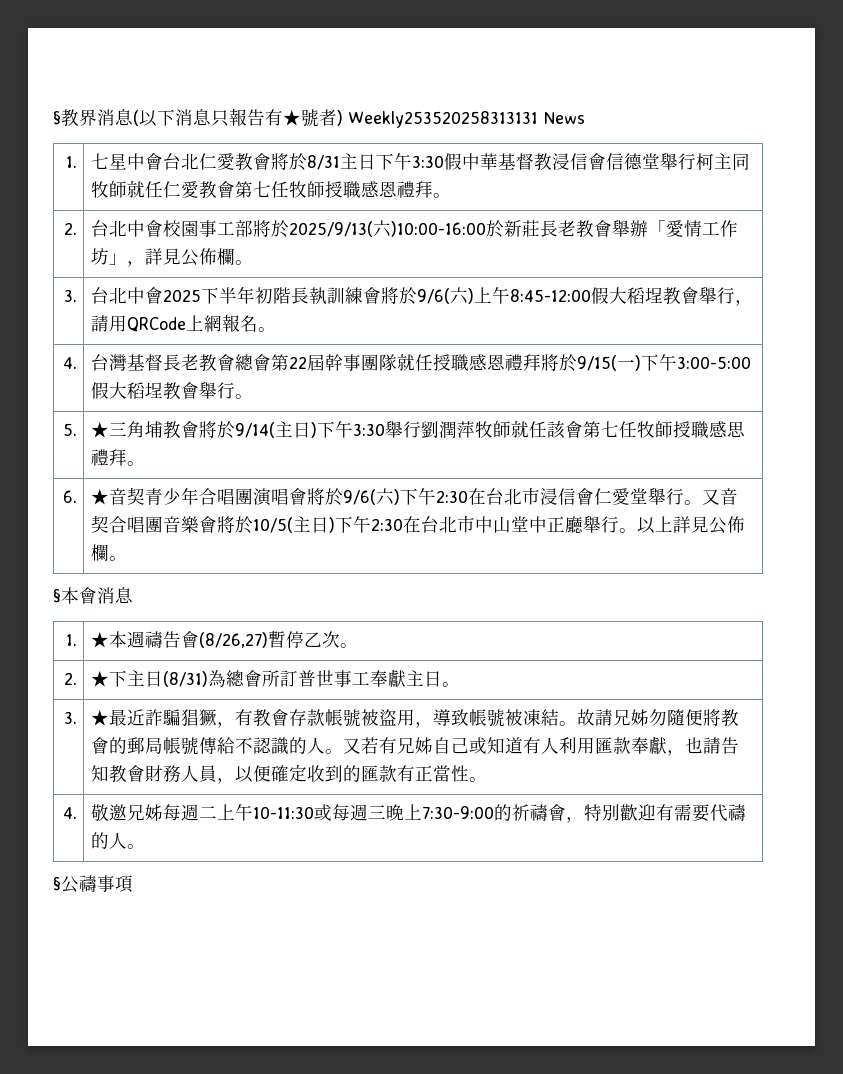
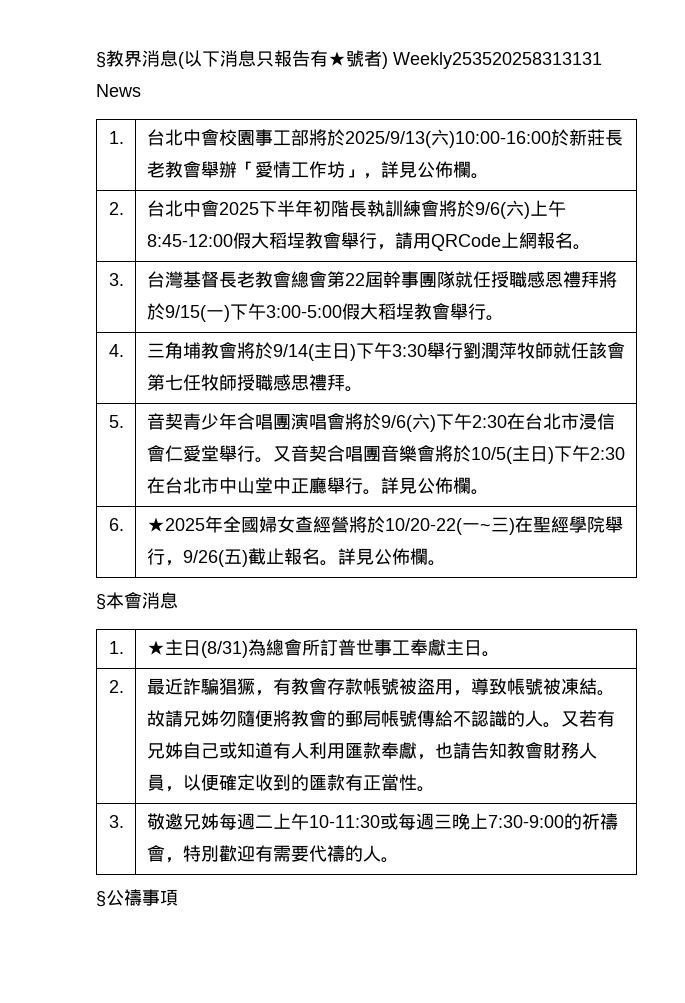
- 1. | 七星中會台北仁愛教會將於8/31主日下午3:30假中華基督教浸信會信德堂舉行柯主同牧師就任仁愛教會第七任牧師授職感恩禮拜。
- 2. | 台北中會校園事工部將於2025/9/13(六)10:00-16:00於新莊長老教會舉辦「愛情工作坊」，詳見公佈欄。
+ 1. | 台北中會校園事工部將於2025/9/13(六)10:00-16:00於新莊長老教會舉辦「愛情工作坊」，詳見公佈欄。
- 3. | 台北中會2025下半年初階長執訓練會將於9/6(六)上午8:45-12:00假大稻埕教會舉行，請用QRCode上網報名。
+ 2. | 台北中會2025下半年初階長執訓練會將於9/6(六)上午8:45-12:00假大稻埕教會舉行，請用QRCode上網報名。
- 4. | 台灣基督長老教會總會第22屆幹事團隊就任授職感恩禮拜將於9/15(一)下午3:00-5:00假大稻埕教會舉行。
+ 3. | 台灣基督長老教會總會第22屆幹事團隊就任授職感恩禮拜將於9/15(一)下午3:00-5:00假大稻埕教會舉行。
- 5. | ★三角埔教會將於9/14(主日)下午3:30舉行劉潤萍牧師就任該會第七任牧師授職感思禮拜。
+ 4. | 三角埔教會將於9/14(主日)下午3:30舉行劉潤萍牧師就任該會第七任牧師授職感思禮拜。
- 6. | ★音契青少年合唱團演唱會將於9/6(六)下午2:30在台北市浸信會仁愛堂舉行。
+ 5. | 音契青少年合唱團演唱會將於9/6(六)下午2:30在台北市浸信會仁愛堂舉行。
- 又音契合唱團音樂會將於10/5(主日)下午2:30在台北市中山堂中正廳舉行。以上詳見公佈欄。
+ 又音契合唱團音樂會將於10/5(主日)下午2:30在台北市中山堂中正廳舉行。詳見公佈欄。
+ 6. | ★2025年全國婦女查經營將於10/20-22(一~三)在聖經學院舉行，9/26(五)截止報名。詳見公佈欄。
- 1. | ★本週禱告會(8/26,27)暫停乙次。
- 2. | ★下主日(8/31)為總會所訂普世事工奉獻主日。
+ 1. | ★主日(8/31)為總會所訂普世事工奉獻主日。
- 3. | ★最近詐騙猖獗，有教會存款帳號被盜用，導致帳號被凍結。
+ 2. | 最近詐騙猖獗，有教會存款帳號被盜用，導致帳號被凍結。
- 4. | 敬邀兄姊每週二上午10-11:30或每週三晚上7:30-9:00的祈禱會，特別歡迎有需要代禱的人。
+ 3. | 敬邀兄姊每週二上午10-11:30或每週三晚上7:30-9:00的祈禱會，特別歡迎有需要代禱的人。

